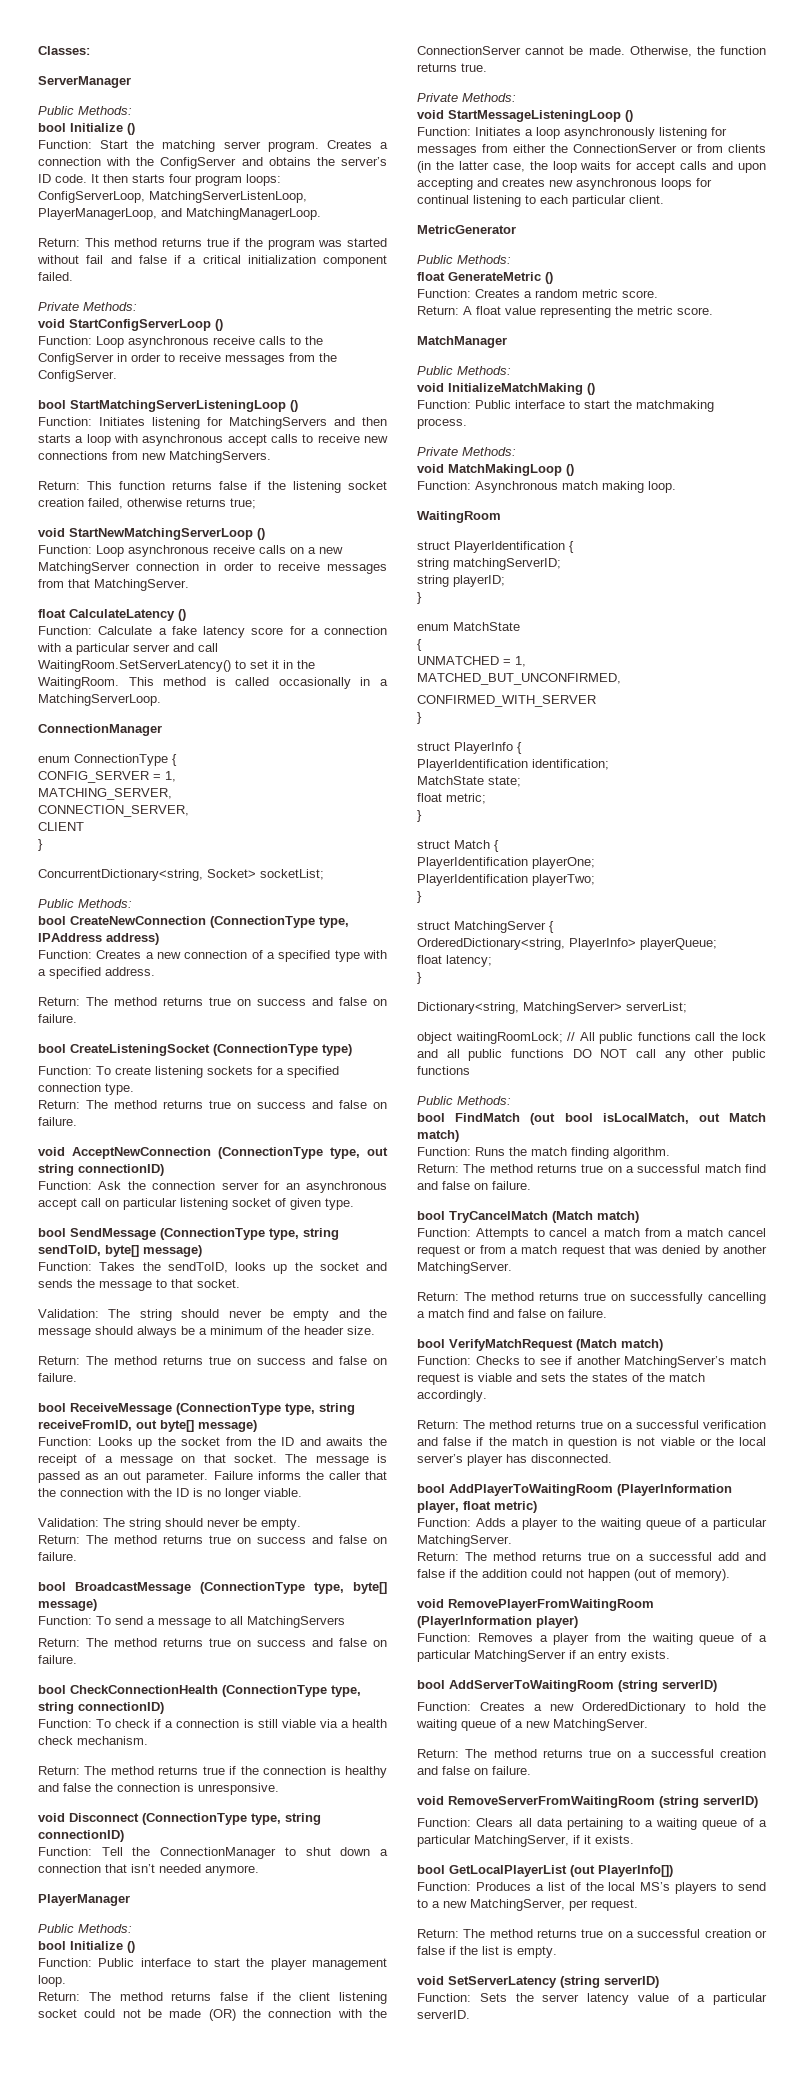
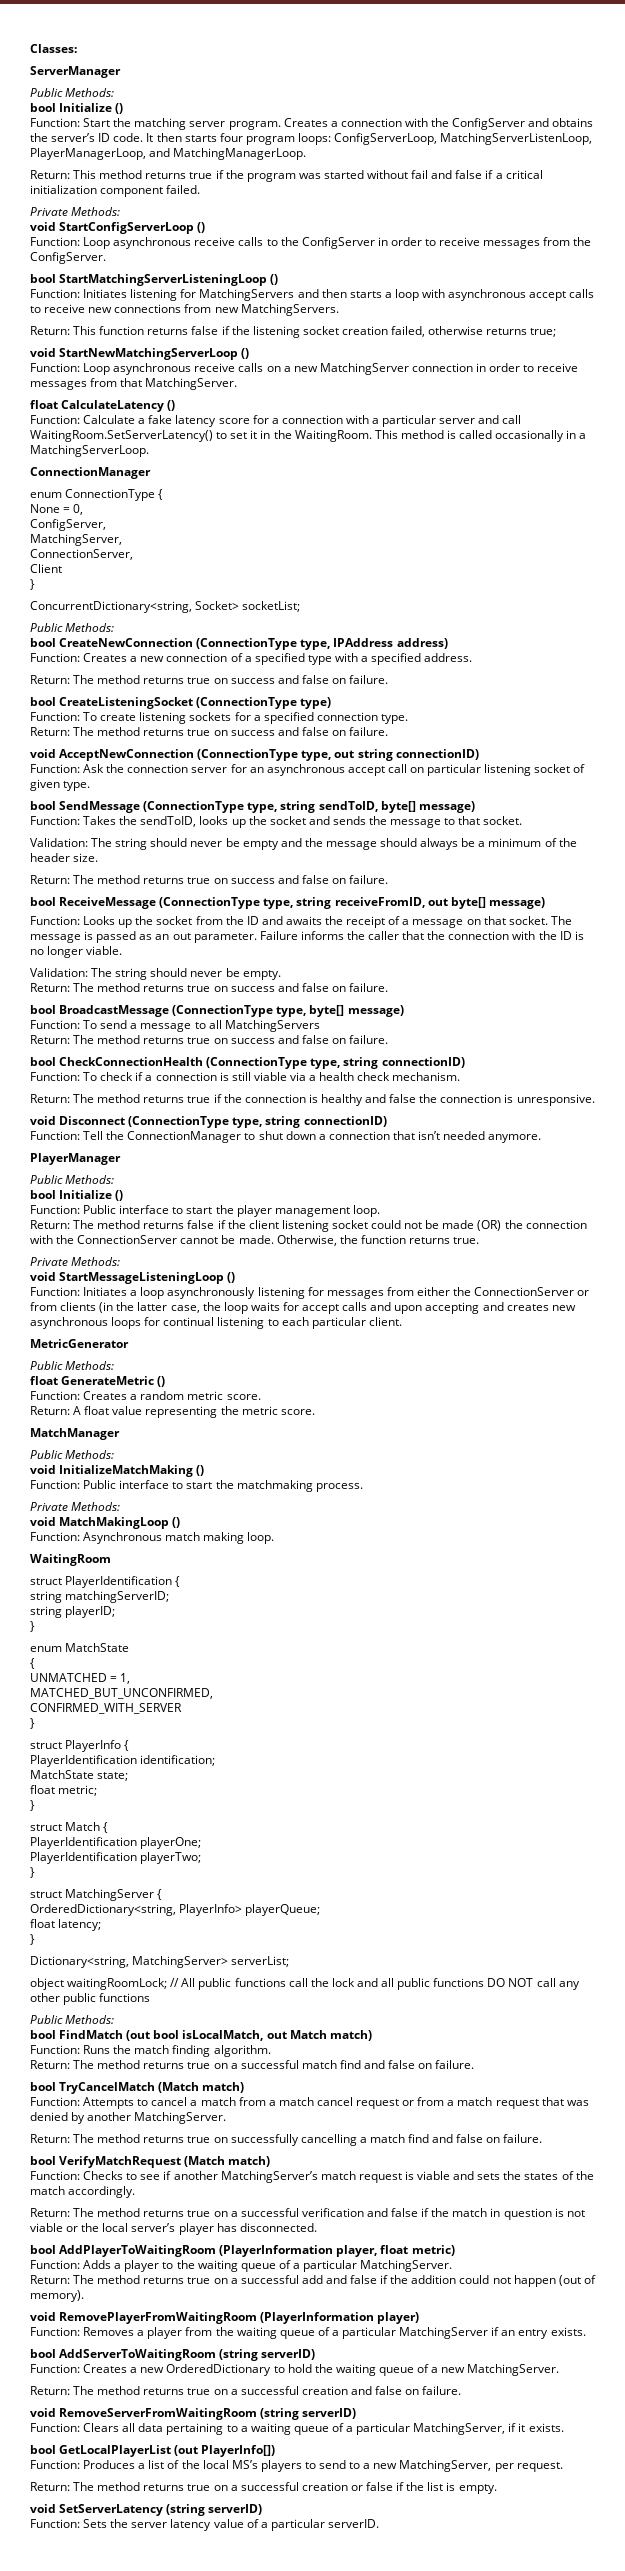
- CONFIG_SERVER = 1,
- MATCHING_SERVER,
- CONNECTION_SERVER,
- CLIENT
+ None = 0,
+ ConfigServer,
+ MatchingServer,
+ ConnectionServer,
+ Client

